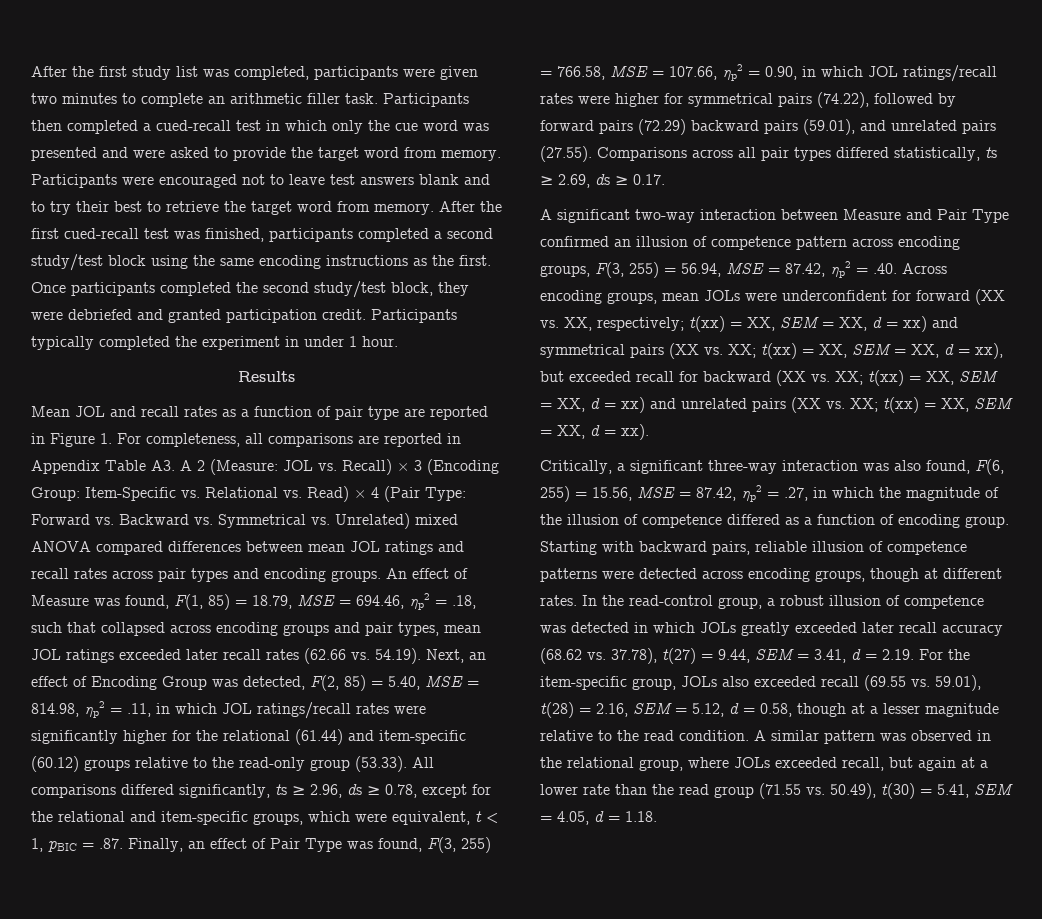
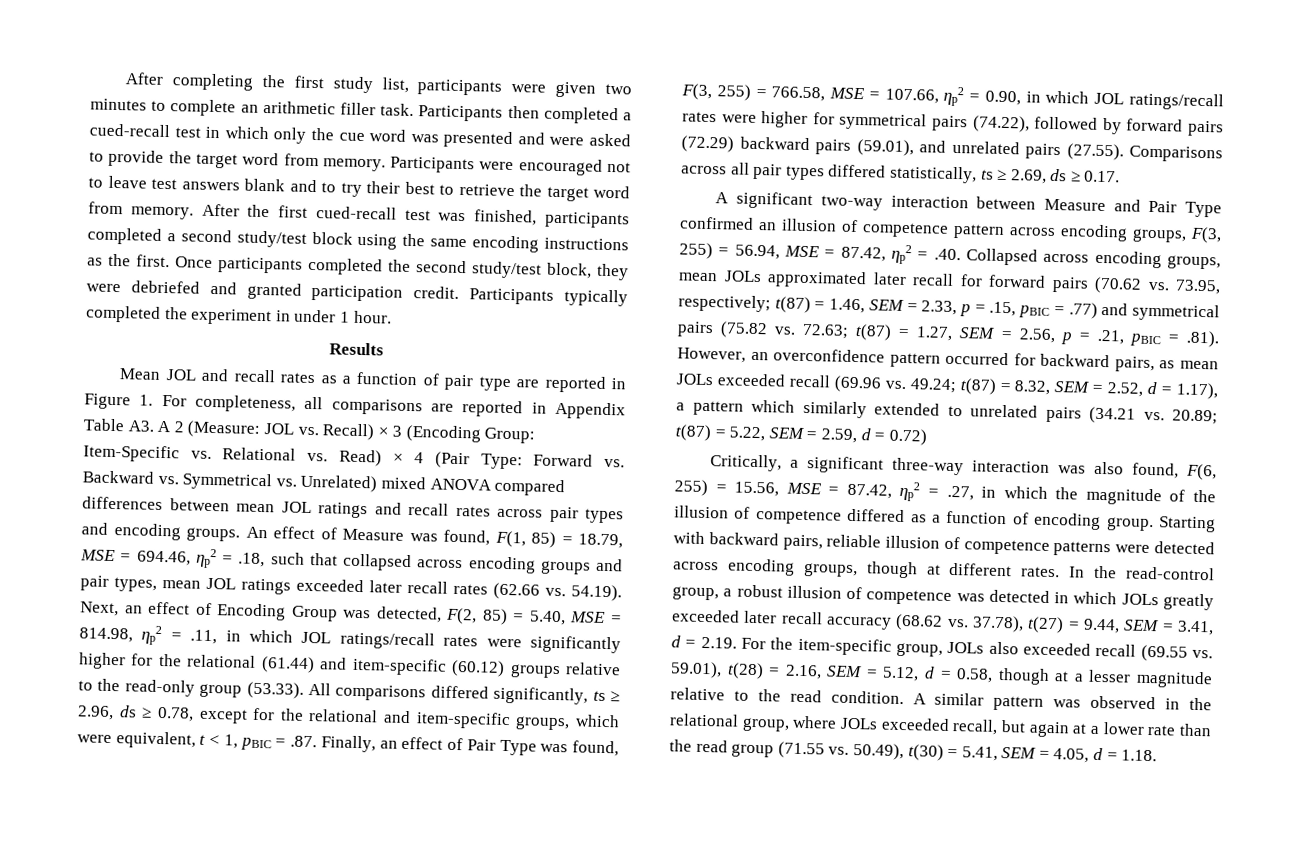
- After the first study list was completed, participants were given two minutes to complete an arithmetic filler task.
+ After completing the first study list, participants were given two minutes to complete an arithmetic filler task.
- A significant two-way interaction between Measure and Pair Type confirmed an illusion of competence pattern across encoding groups, F(3, 255) = 56.94, MSE = 87.42, ηp2 = .40. Across encoding groups, mean JOLs were underconfident for forward (XX vs. XX, respectively; t(xx) = XX, SEM = XX, d = xx) and symmetrical pairs (XX vs. XX; t(xx) = XX, SEM = XX, d = xx), but exceeded recall for backward (XX vs. XX; t(xx) = XX, SEM = XX, d = xx) and unrelated pairs (XX vs. XX; t(xx) = XX, SEM = XX, d = xx).
+ A significant two-way interaction between Measure and Pair Type confirmed an illusion of competence pattern across encoding groups, F(3, 255) = 56.94, MSE = 87.42, ηp2 = .40. Collapsed across encoding groups, mean JOLs approximated later recall for forward pairs (70.62 vs. 73.95, respectively; t(87) = 1.46, SEM = 2.33, p = .15, pBIC = .77) and symmetrical pairs (75.82 vs. 72.63; t(87) = 1.27, SEM = 2.56, p = .21, pBIC = .81). However, an overconfidence pattern occurred for backward pairs, as mean JOLs exceeded recall (69.96 vs. 49.24; t(87) = 8.32, SEM = 2.52, d = 1.17), a pattern which similarly extended to unrelated pairs (34.21 vs. 20.89; t(87) = 5.22, SEM = 2.59, d = 0.72)

